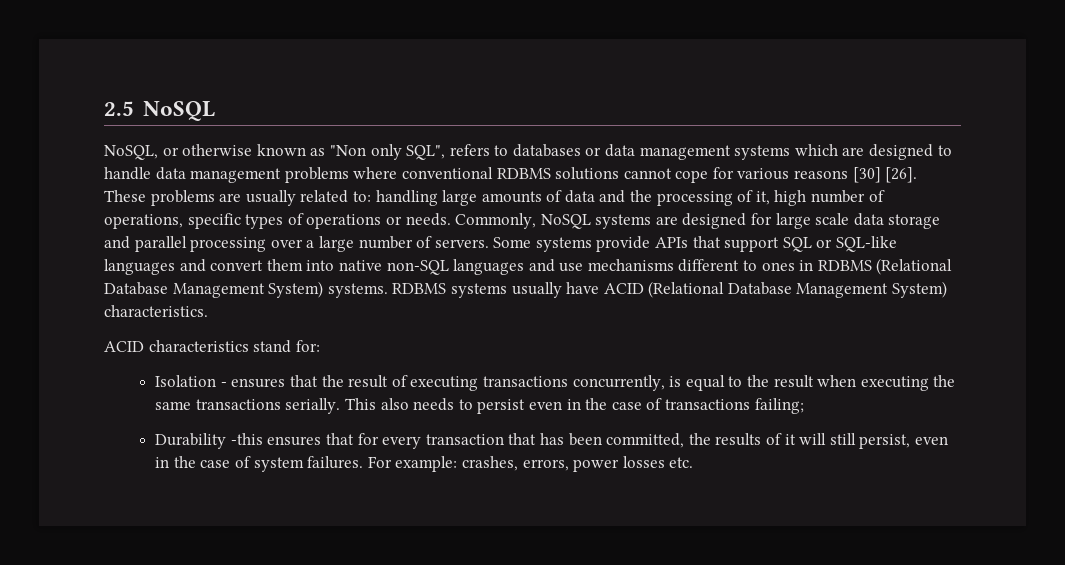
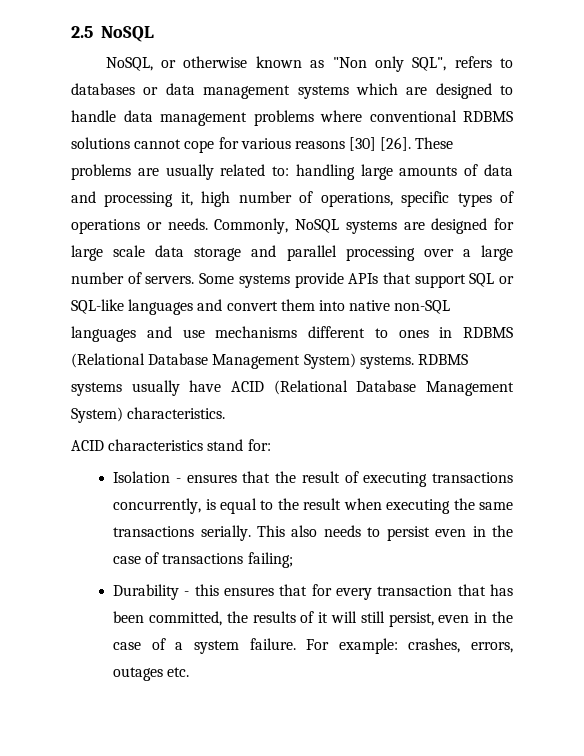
- These problems are usually related to: handling large amounts of data and the processing of it, high number of operations, specific types of operations or needs.
+ These problems are usually related to: handling large amounts of data and processing it, high number of operations, specific types of operations or needs.
- Durability -this ensures that for every transaction that has been committed, the results of it will still persist, even in the case of system failures.
+ Durability - this ensures that for every transaction that has been committed, the results of it will still persist, even in the case of a system failure.
- For example: crashes, errors, power losses etc.
+ For example: crashes, errors, outages etc.

